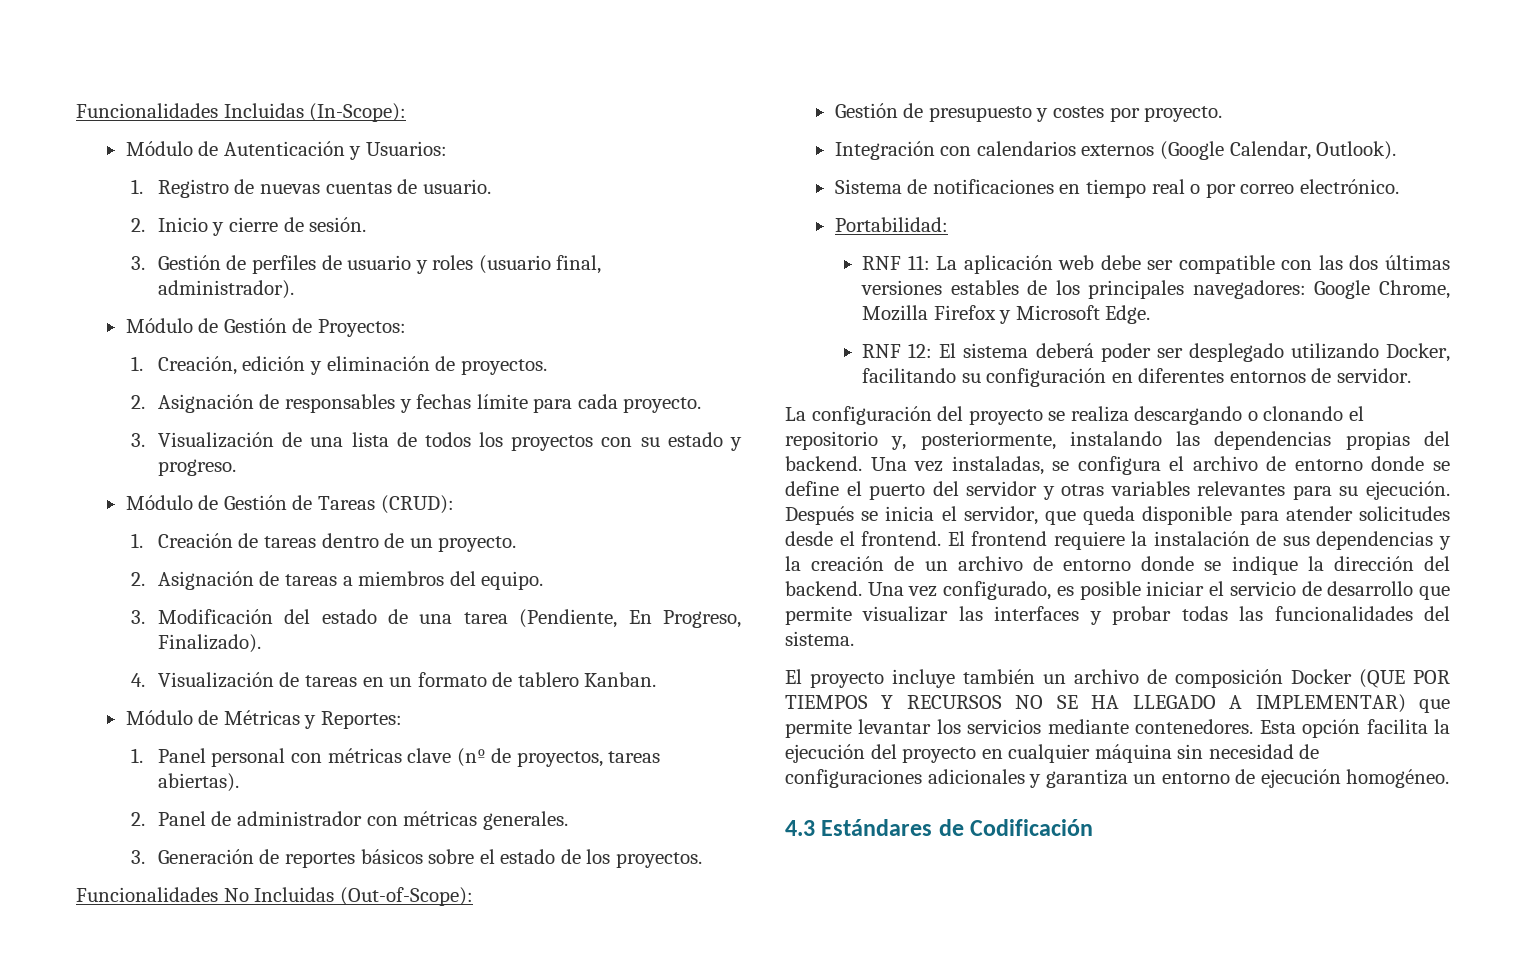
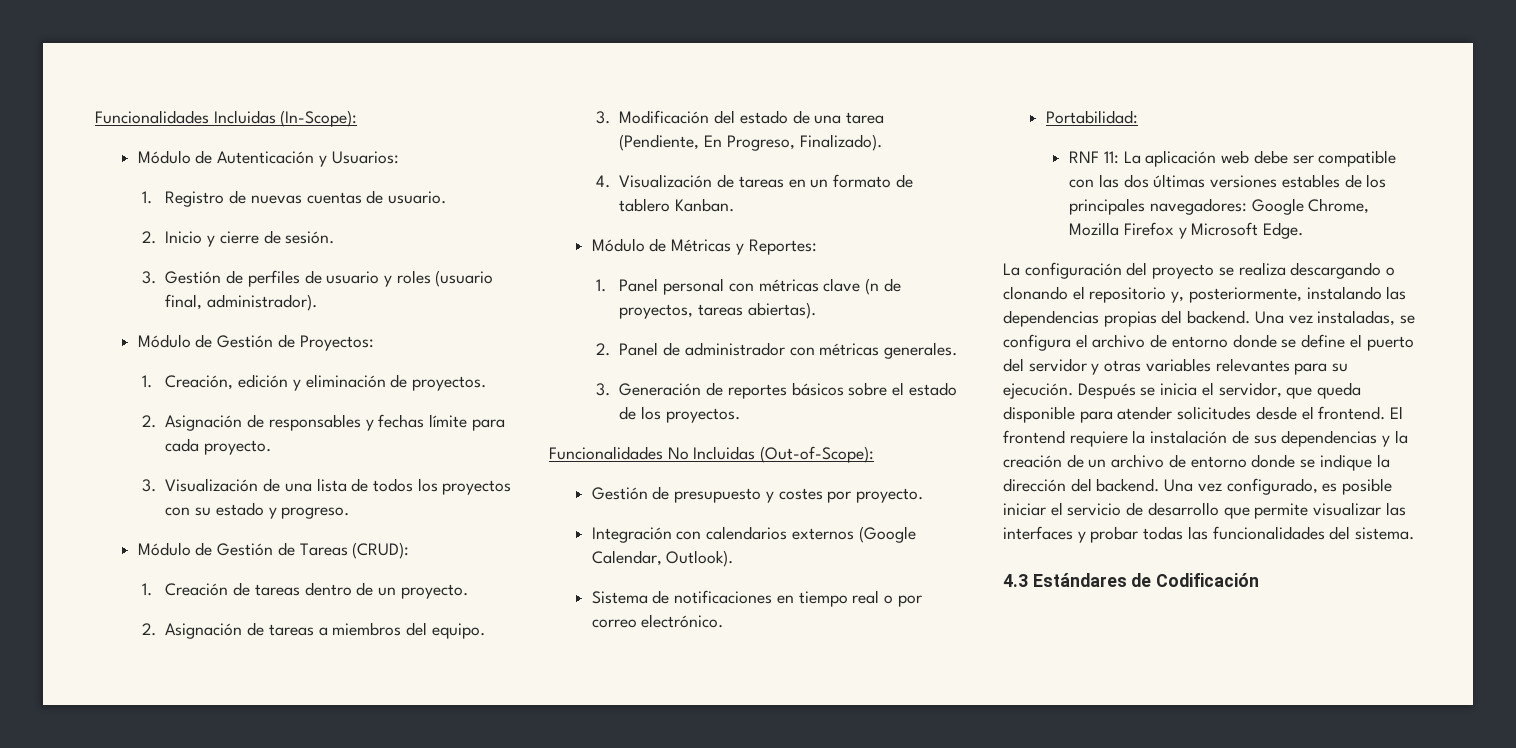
- 1. Panel personal con métricas clave (nº de proyectos, tareas abiertas).
+ 1. Panel personal con métricas clave (n de proyectos, tareas abiertas).
- RNF 12: El sistema deberá poder ser desplegado utilizando Docker, facilitando su configuración en diferentes entornos de servidor.
- El proyecto incluye también un archivo de composición Docker (QUE POR TIEMPOS Y RECURSOS NO SE HA LLEGADO A IMPLEMENTAR) que permite levantar los servicios mediante contenedores. Esta opción facilita la ejecución del proyecto en cualquier máquina sin necesidad de configuraciones adicionales y garantiza un entorno de ejecución homogéneo.

